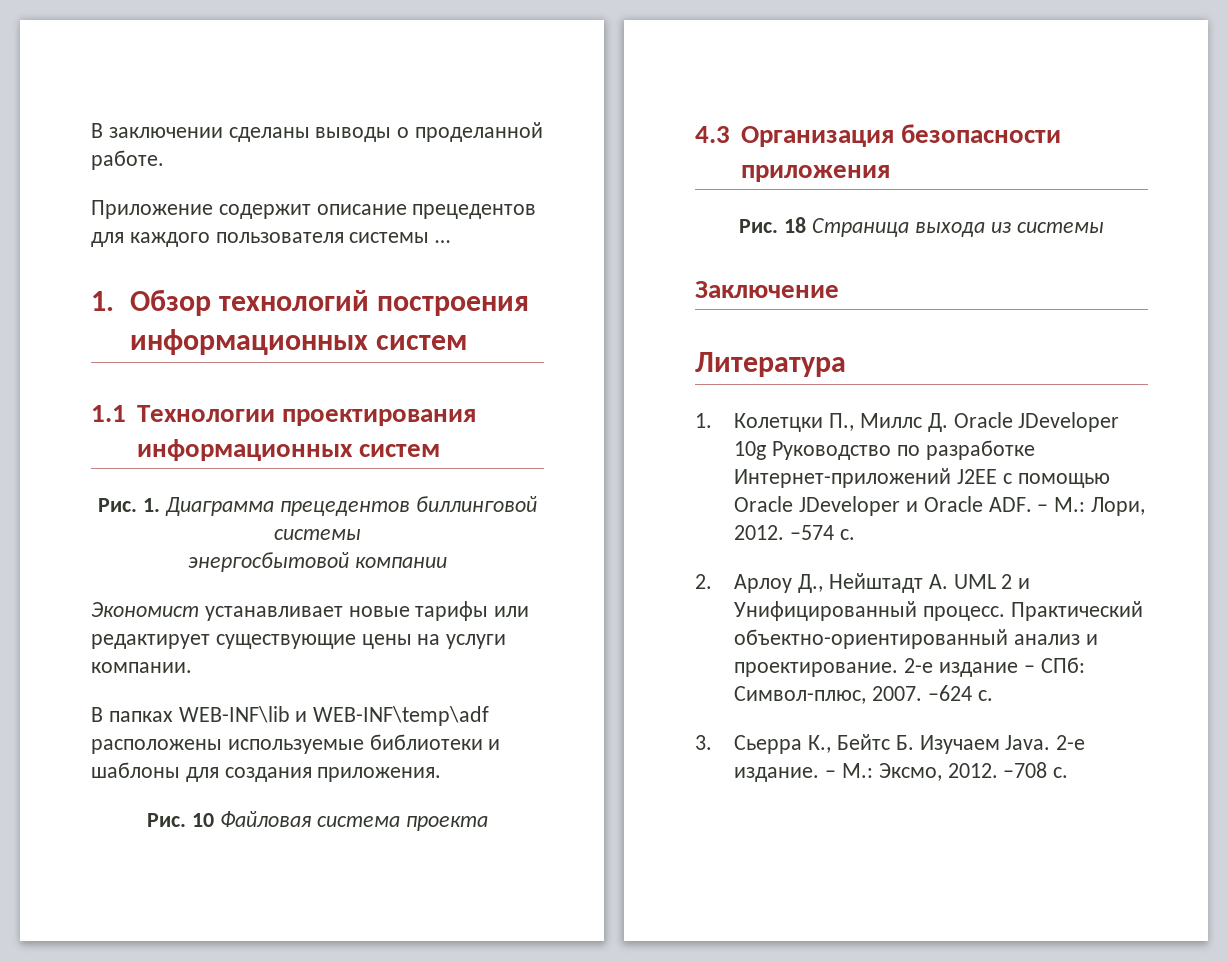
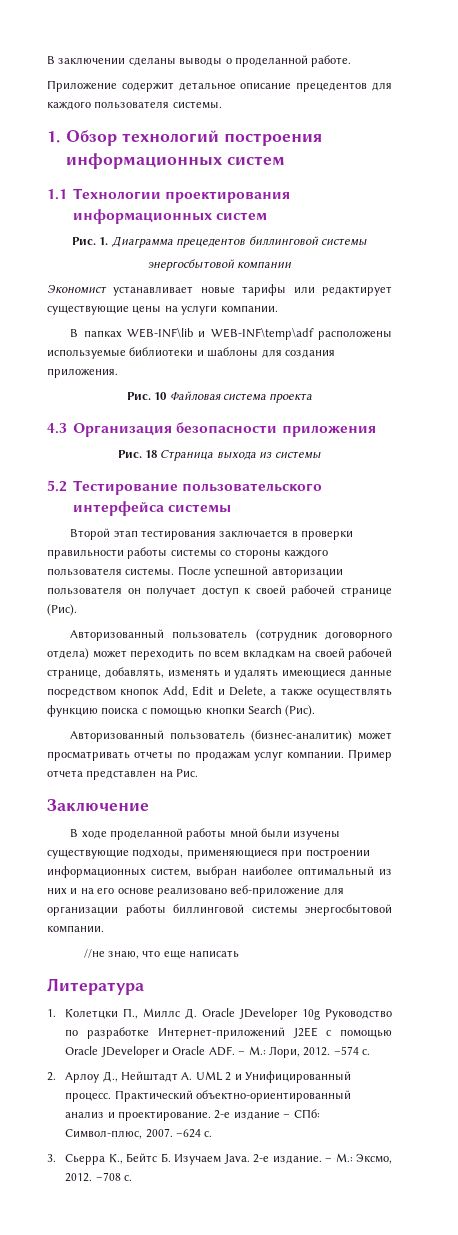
- Приложение содержит описание прецедентов для каждого пользователя системы …
+ Приложение содержит детальное описание прецедентов для каждого пользователя системы.
+ 5.2 Тестирование пользовательского интерфейса системы
+ Второй этап тестирования заключается в проверки правильности работы системы со стороны каждого пользователя системы. После успешной авторизации пользователя он получает доступ к своей рабочей странице (Рис).
+ Авторизованный пользователь (сотрудник договорного отдела) может переходить по всем вкладкам на своей рабочей странице, добавлять, изменять и удалять имеющиеся данные посредством кнопок Add, Edit и Delete, а также осуществлять функцию поиска с помощью кнопки Search (Рис).
+ Авторизованный пользователь (бизнес-аналитик) может просматривать отчеты по продажам услуг компании. Пример отчета представлен на Рис.
  Заключение
+ В ходе проделанной работы мной были изучены существующие подходы, применяющиеся при построении информационных систем, выбран наиболее оптимальный из них и на его основе реализовано веб-приложение для организации работы биллинговой системы энергосбытовой компании.
+ //не знаю, что еще написать

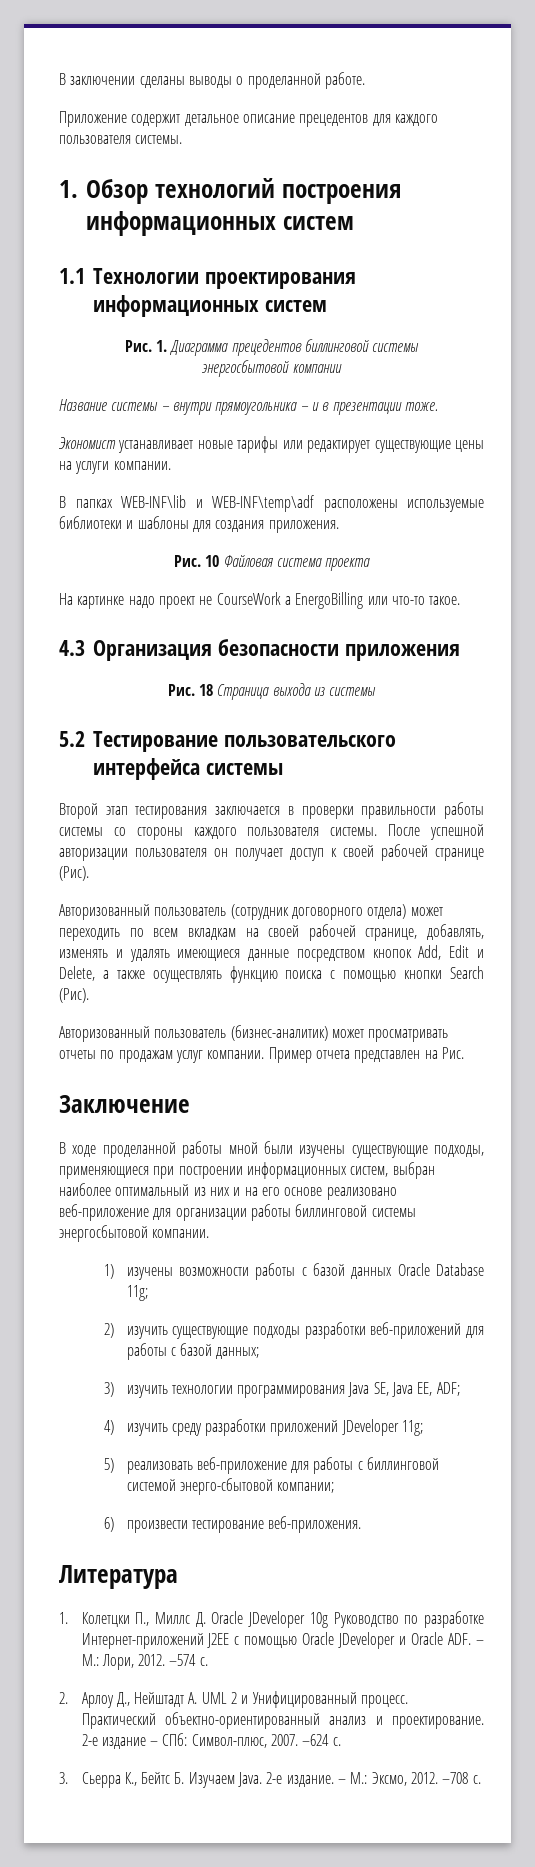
+ Название системы – внутри прямоугольника – и в презентации тоже.
+ На картинке надо проект не CourseWork а EnergoBilling или что-то такое.
- //не знаю, что еще написать
+ 1) изучены возможности работы с базой данных Oracle Database 11g;
+ 2) изучить существующие подходы разработки веб-приложений для работы с базой данных;
+ 3) изучить технологии программирования Java SE, Java EE, ADF;
+ 4) изучить среду разработки приложений JDeveloper 11g;
+ 5) реализовать веб-приложение для работы с биллинговой системой энерго-сбытовой компании;
+ 6) произвести тестирование веб-приложения.

